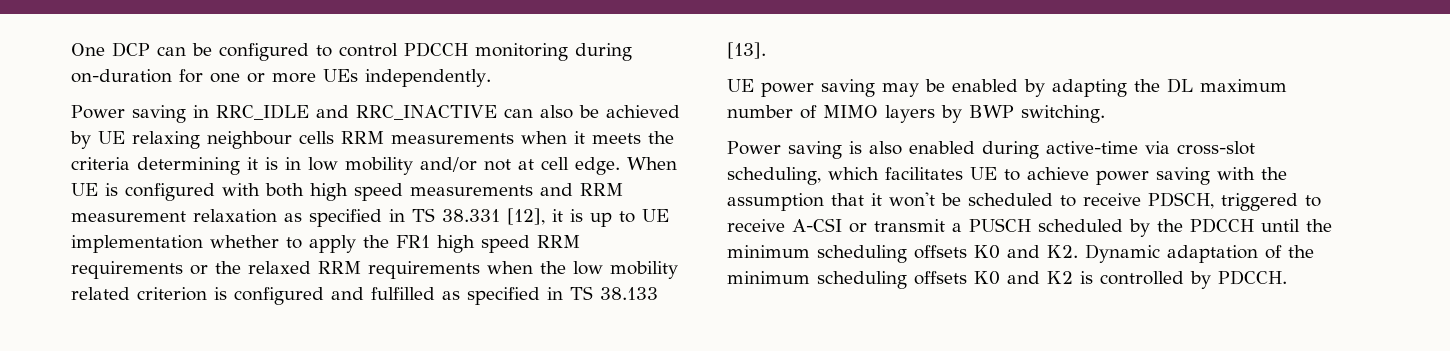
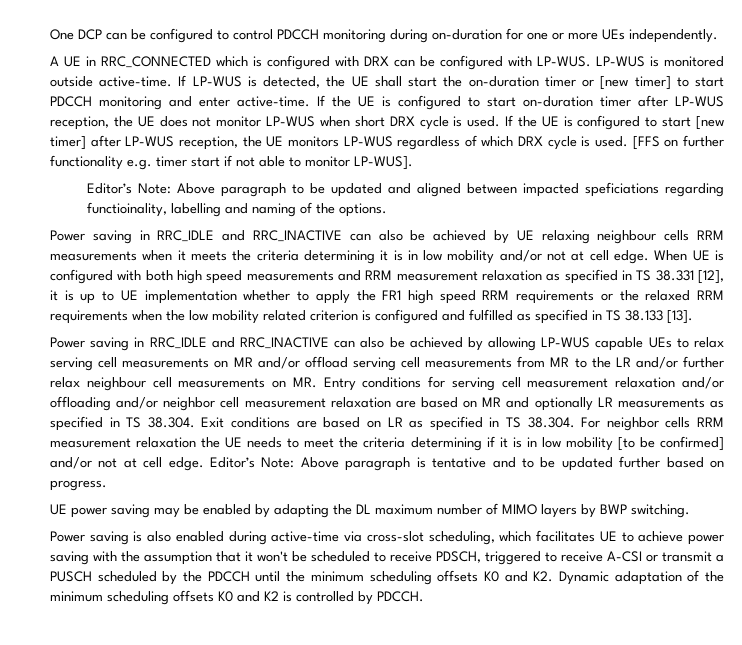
+ A UE in RRC_CONNECTED which is configured with DRX can be configured with LP-WUS. LP-WUS is monitored outside active-time. If LP-WUS is detected, the UE shall start the on-duration timer or [new timer] to start PDCCH monitoring and enter active-time. If the UE is configured to start on-duration timer after LP-WUS reception, the UE does not monitor LP-WUS when short DRX cycle is used. If the UE is configured to start [new timer] after LP-WUS reception, the UE monitors LP-WUS regardless of which DRX cycle is used. [FFS on further functionality e.g. timer start if not able to monitor LP-WUS].
+ Editor’s Note: Above paragraph to be updated and aligned between impacted speficiations regarding functioinality, labelling and naming of the options.
+ Power saving in RRC_IDLE and RRC_INACTIVE can also be achieved by allowing LP-WUS capable UEs to relax serving cell measurements on MR and/or offload serving cell measurements from MR to the LR and/or further relax neighbour cell measurements on MR. Entry conditions for serving cell measurement relaxation and/or offloading and/or neighbor cell measurement relaxation are based on MR and optionally LR measurements as specified in TS 38.304. Exit conditions are based on LR as specified in TS 38.304. For neighbor cells RRM measurement relaxation the UE needs to meet the criteria determining if it is in low mobility [to be confirmed] and/or not at cell edge. Editor’s Note: Above paragraph is tentative and to be updated further based on progress.

